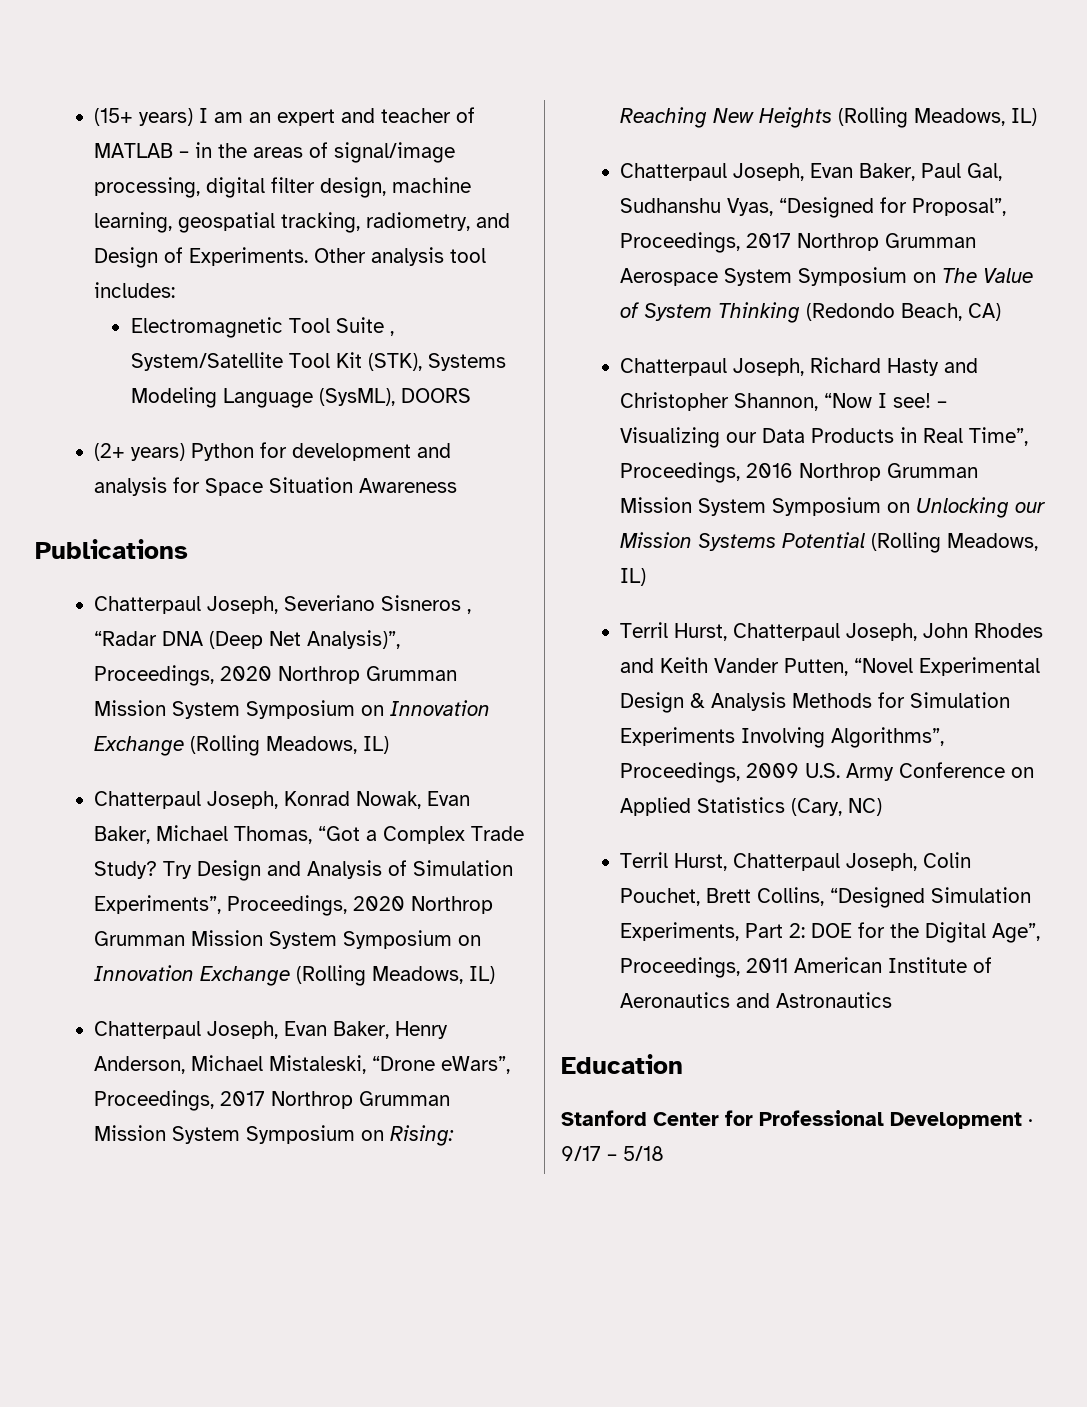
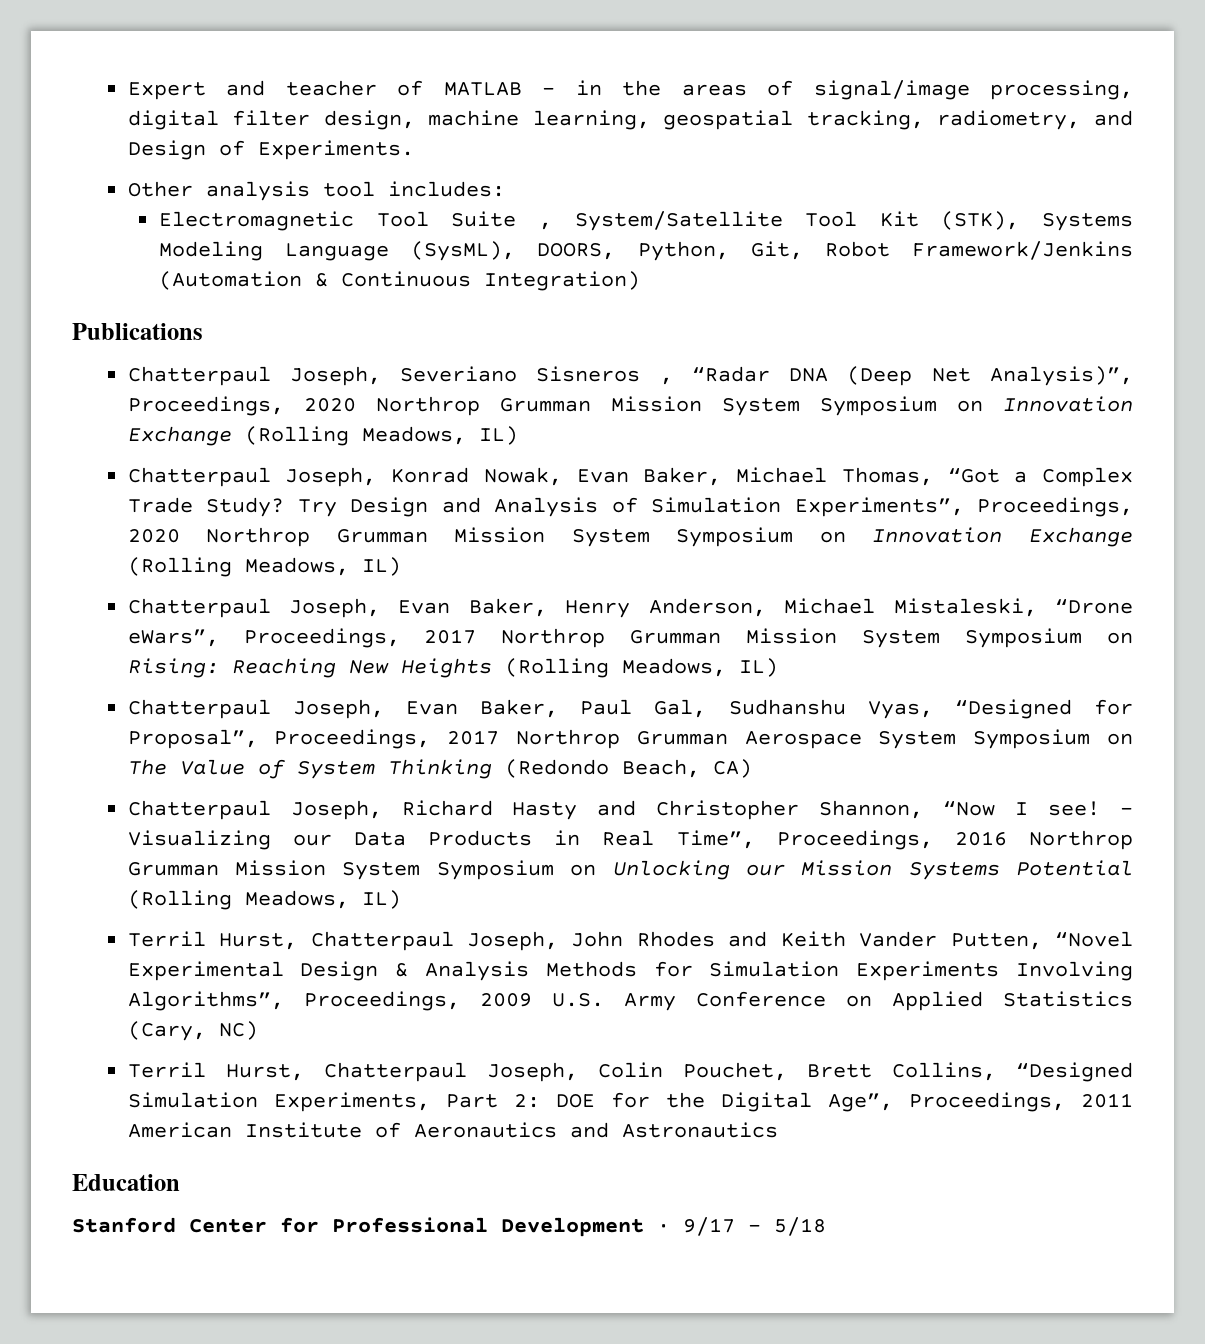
- (15+ years) I am an expert and teacher of MATLAB – in the areas of signal/image processing, digital filter design, machine learning, geospatial tracking, radiometry, and Design of Experiments. Other analysis tool includes:
+ Expert and teacher of MATLAB – in the areas of signal/image processing, digital filter design, machine learning, geospatial tracking, radiometry, and Design of Experiments.
+ Other analysis tool includes:
- Electromagnetic Tool Suite , System/Satellite Tool Kit (STK), Systems Modeling Language (SysML), DOORS
- (2+ years) Python for development and analysis for Space Situation Awareness
+ Electromagnetic Tool Suite , System/Satellite Tool Kit (STK), Systems Modeling Language (SysML), DOORS, Python, Git, Robot Framework/Jenkins (Automation & Continuous Integration)

